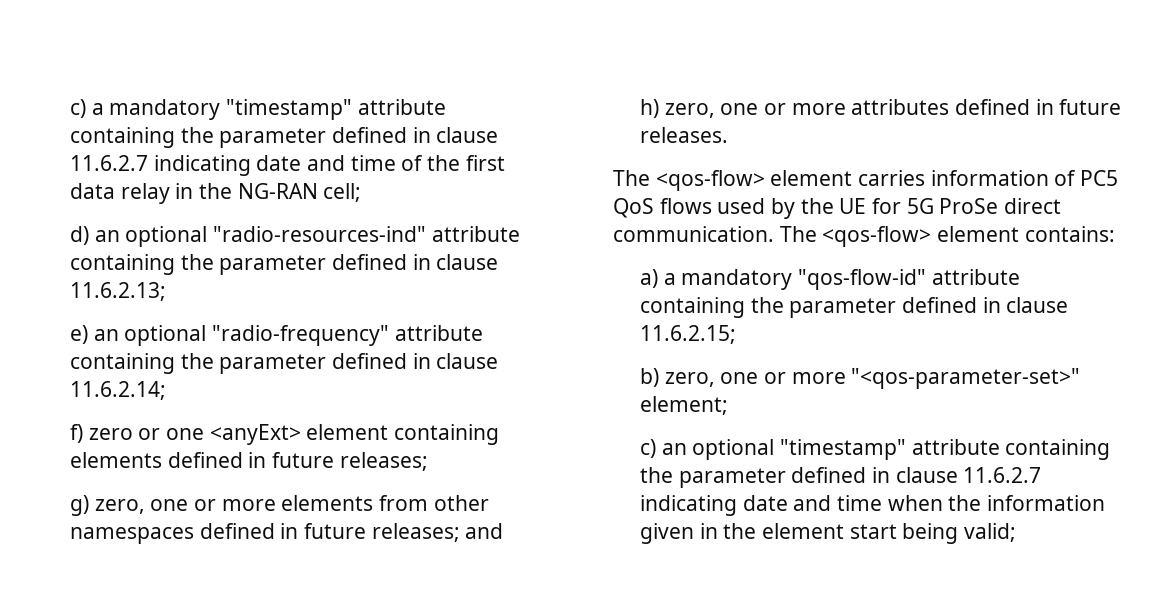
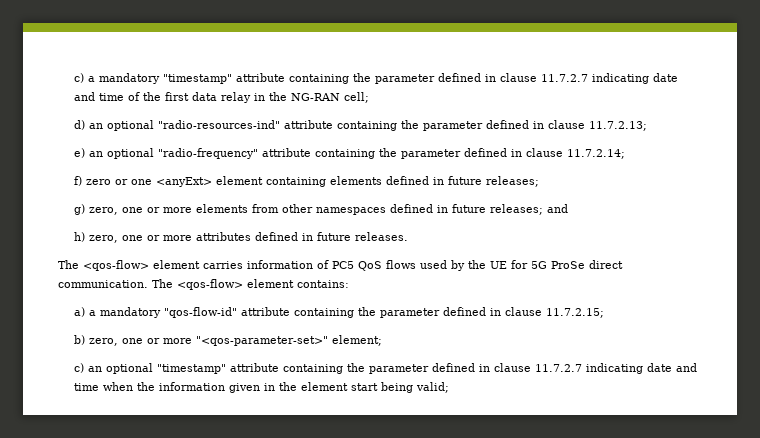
- c) a mandatory "timestamp" attribute containing the parameter defined in clause 11.6.2.7 indicating date and time of the first data relay in the NG-RAN cell;
+ c) a mandatory "timestamp" attribute containing the parameter defined in clause 11.7.2.7 indicating date and time of the first data relay in the NG-RAN cell;
- d) an optional "radio-resources-ind" attribute containing the parameter defined in clause 11.6.2.13;
+ d) an optional "radio-resources-ind" attribute containing the parameter defined in clause 11.7.2.13;
- e) an optional "radio-frequency" attribute containing the parameter defined in clause 11.6.2.14;
+ e) an optional "radio-frequency" attribute containing the parameter defined in clause 11.7.2.14;
- a) a mandatory "qos-flow-id" attribute containing the parameter defined in clause 11.6.2.15;
+ a) a mandatory "qos-flow-id" attribute containing the parameter defined in clause 11.7.2.15;
- c) an optional "timestamp" attribute containing the parameter defined in clause 11.6.2.7 indicating date and time when the information given in the element start being valid;
+ c) an optional "timestamp" attribute containing the parameter defined in clause 11.7.2.7 indicating date and time when the information given in the element start being valid;

